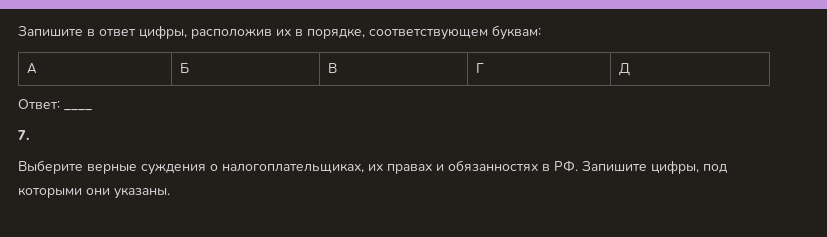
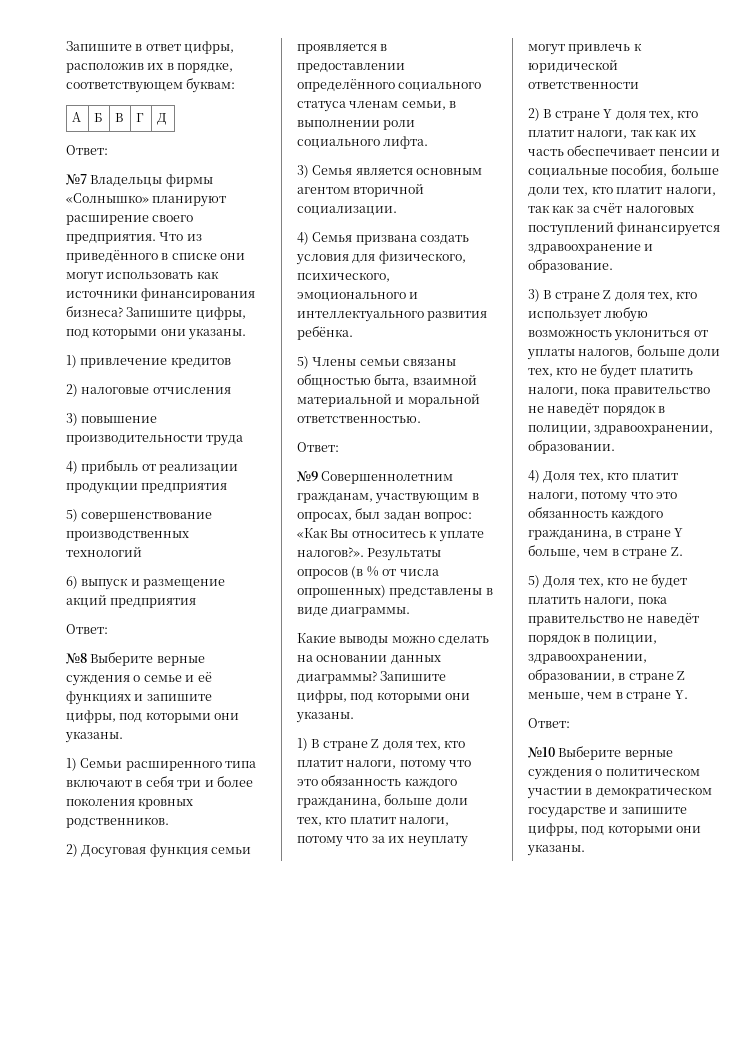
  А | Б | В | Г | Д
- Ответ: ____
- 7.
- Выберите верные суждения о налогоплательщиках, их правах и обязанностях в РФ. Запишите цифры, под которыми они указаны.
+ Ответ:
+ №7 Владельцы фирмы «Солнышко» планируют расширение своего предприятия. Что из приведённого в списке они могут использовать как источники финансирования бизнеса? Запишите цифры, под которыми они указаны.
+ 1) привлечение кредитов
+ 2) налоговые отчисления
+ 3) повышение производительности труда
+ 4) прибыль от реализации продукции предприятия
+ 5) совершенствование производственных технологий
+ 6) выпуск и размещение акций предприятия
+ Ответ:
+ №8 Выберите верные суждения о семье и её функциях и запишите цифры, под которыми они указаны.
+ 1) Семьи расширенного типа включают в себя три и более поколения кровных родственников.
+ 2) Досуговая функция семьи проявляется в предоставлении определённого социального статуса членам семьи, в выполнении роли социального лифта.
+ 3) Семья является основным агентом вторичной социализации.
+ 4) Семья призвана создать условия для физического, психического, эмоционального и интеллектуального развития ребёнка.
+ 5) Члены семьи связаны общностью быта, взаимной материальной и моральной ответственностью.
+ Ответ:
+ №9 Совершеннолетним гражданам, участвующим в опросах, был задан вопрос: «Как Вы относитесь к уплате налогов?». Результаты опросов (в % от числа опрошенных) представлены в виде диаграммы.
+ Какие выводы можно сделать на основании данных диаграммы? Запишите цифры, под которыми они указаны.
+ 1) В стране Z доля тех, кто платит налоги, потому что это обязанность каждого гражданина, больше доли тех, кто платит налоги, потому что за их неуплату могут привлечь к юридической ответственности
+ 2) В стране Y доля тех, кто платит налоги, так как их часть обеспечивает пенсии и социальные пособия, больше доли тех, кто платит налоги, так как за счёт налоговых поступлений финансируется здравоохранение и образование.
+ 3) В стране Z доля тех, кто использует любую возможность уклониться от уплаты налогов, больше доли тех, кто не будет платить налоги, пока правительство не наведёт порядок в полиции, здравоохранении, образовании.
+ 4) Доля тех, кто платит налоги, потому что это обязанность каждого гражданина, в стране Y больше, чем в стране Z.
+ 5) Доля тех, кто не будет платить налоги, пока правительство не наведёт порядок в полиции, здравоохранении, образовании, в стране Z меньше, чем в стране Y.
+ Ответ:
+ №10 Выберите верные суждения о политическом участии в демократическом государстве и запишите цифры, под которыми они указаны.

